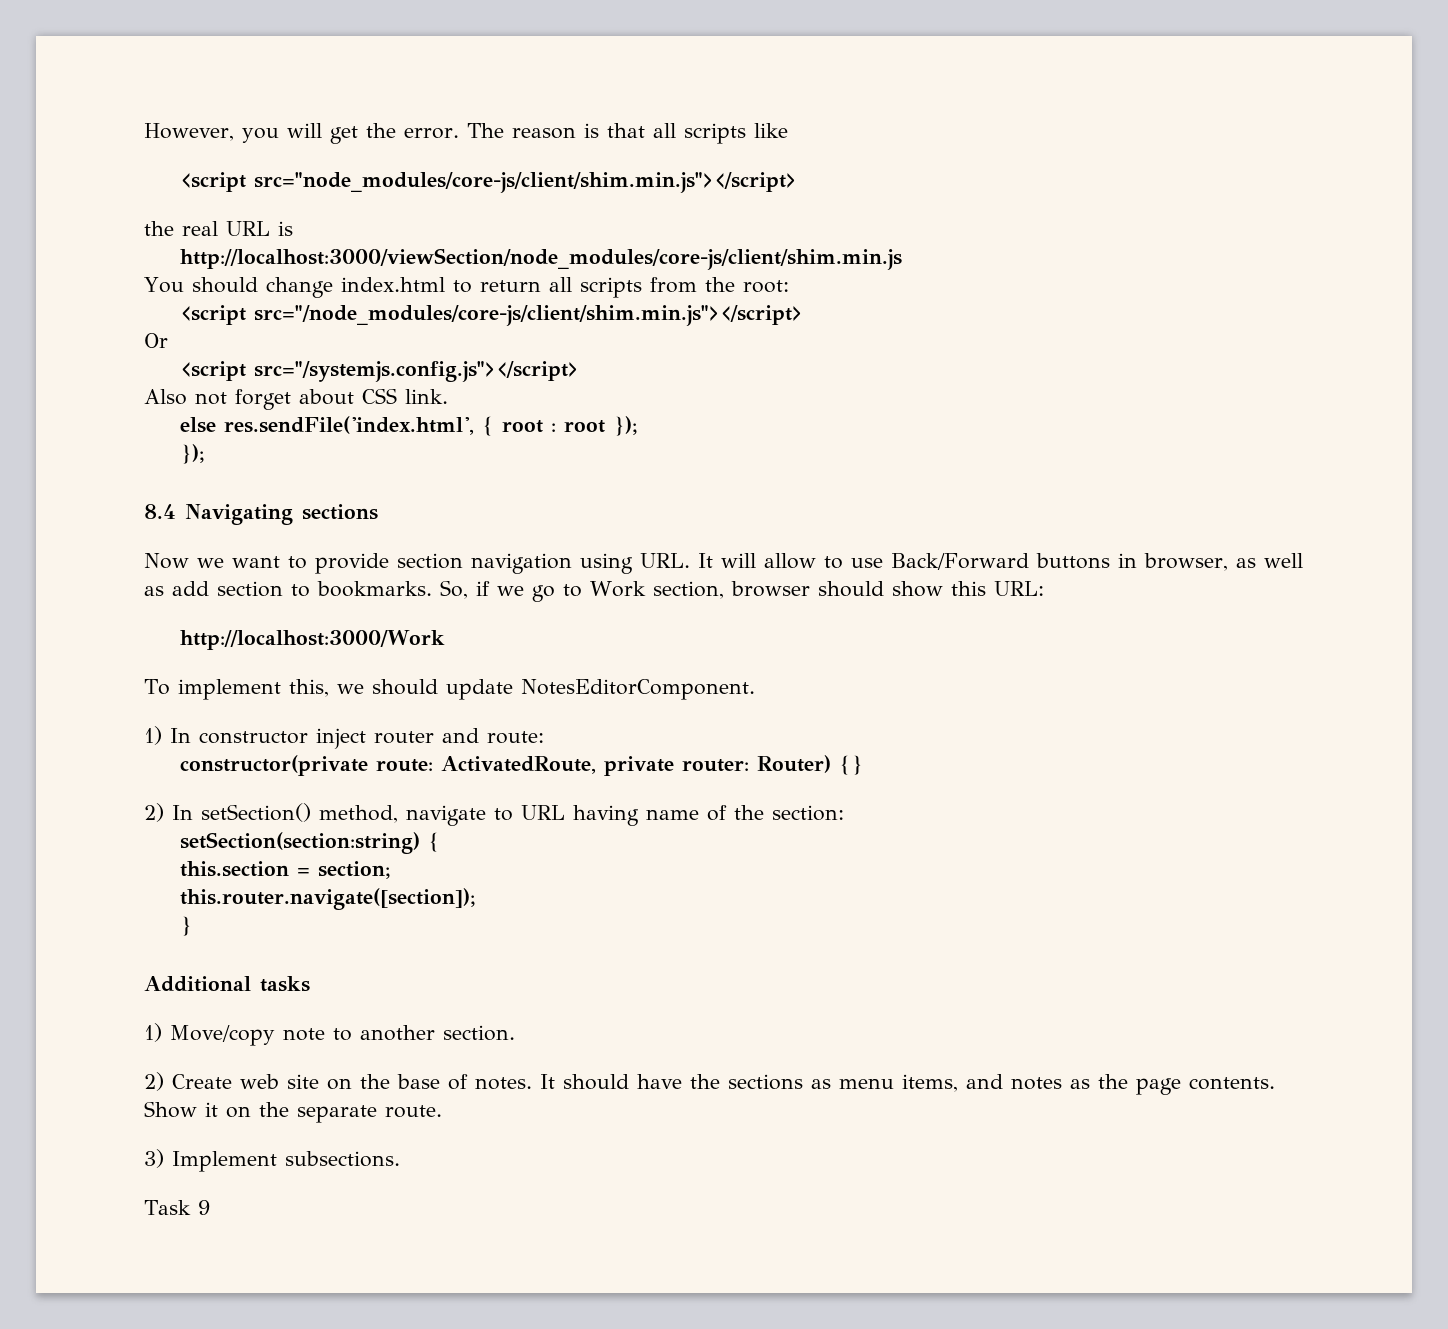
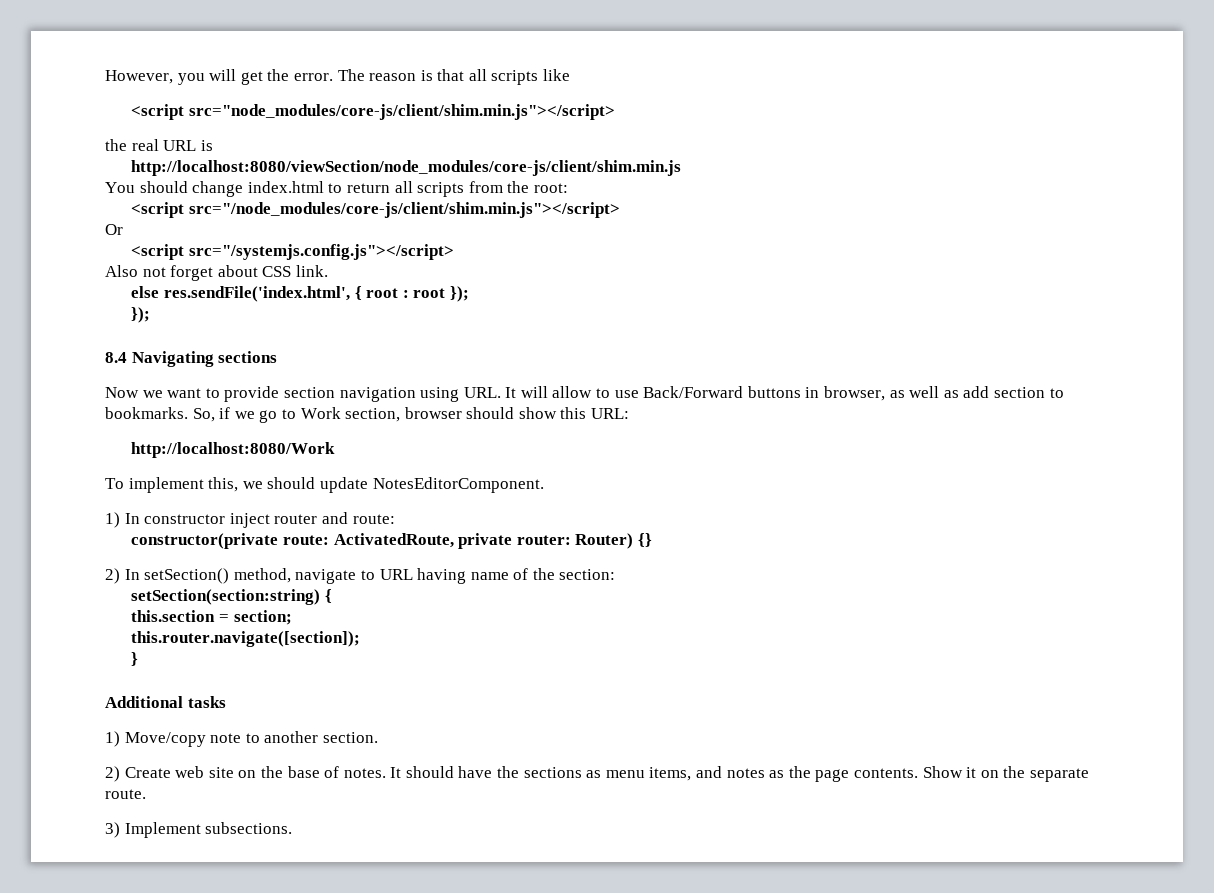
- http://localhost:3000/viewSection/node_modules/core-js/client/shim.min.js
+ http://localhost:8080/viewSection/node_modules/core-js/client/shim.min.js
- http://localhost:3000/Work
+ http://localhost:8080/Work
- Task 9

